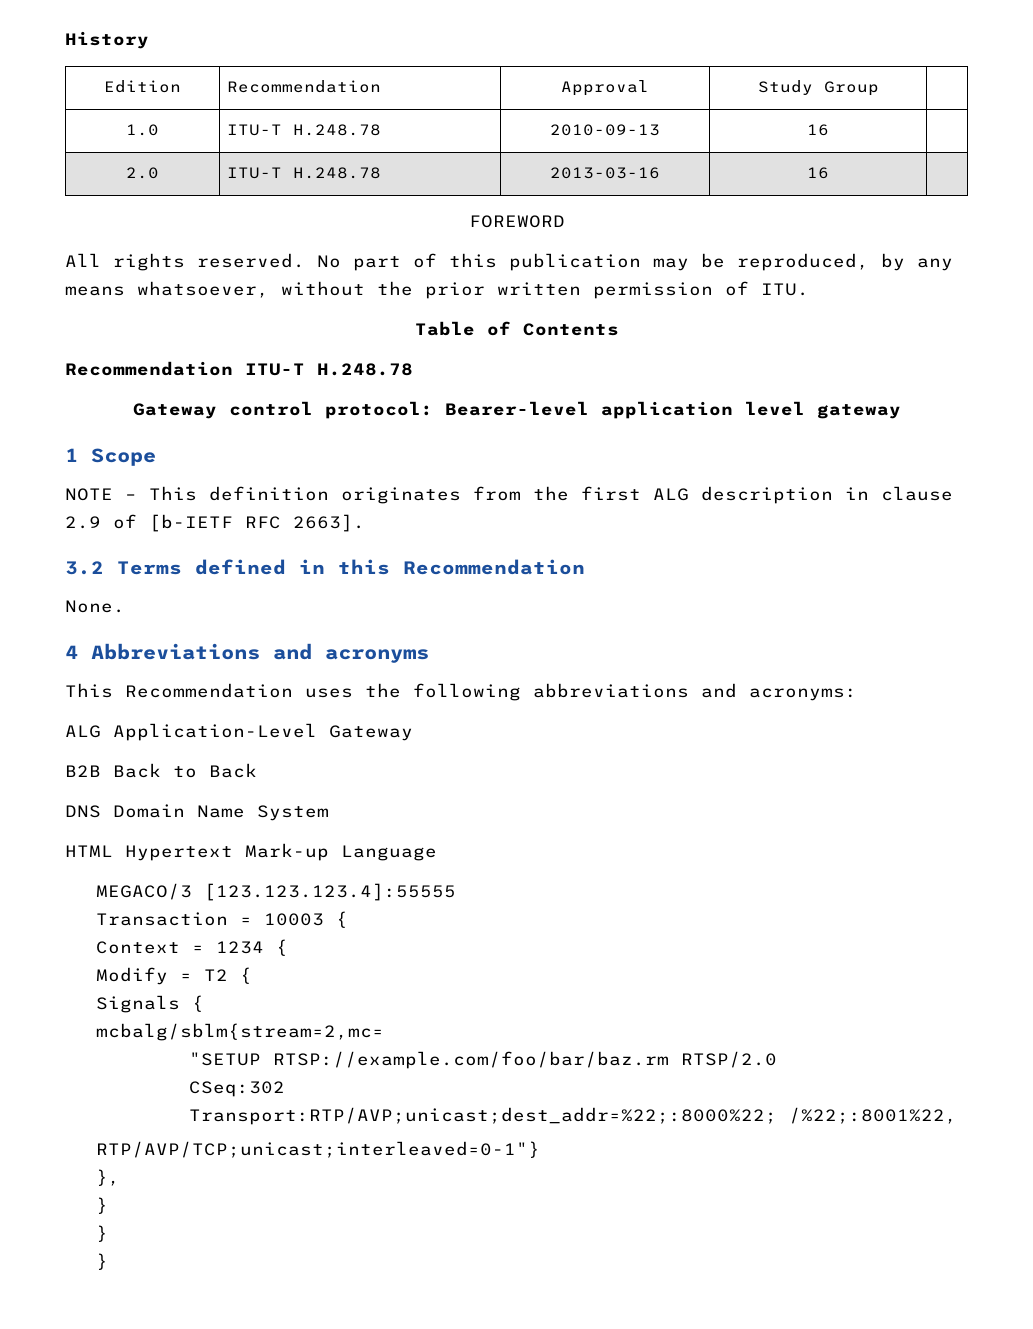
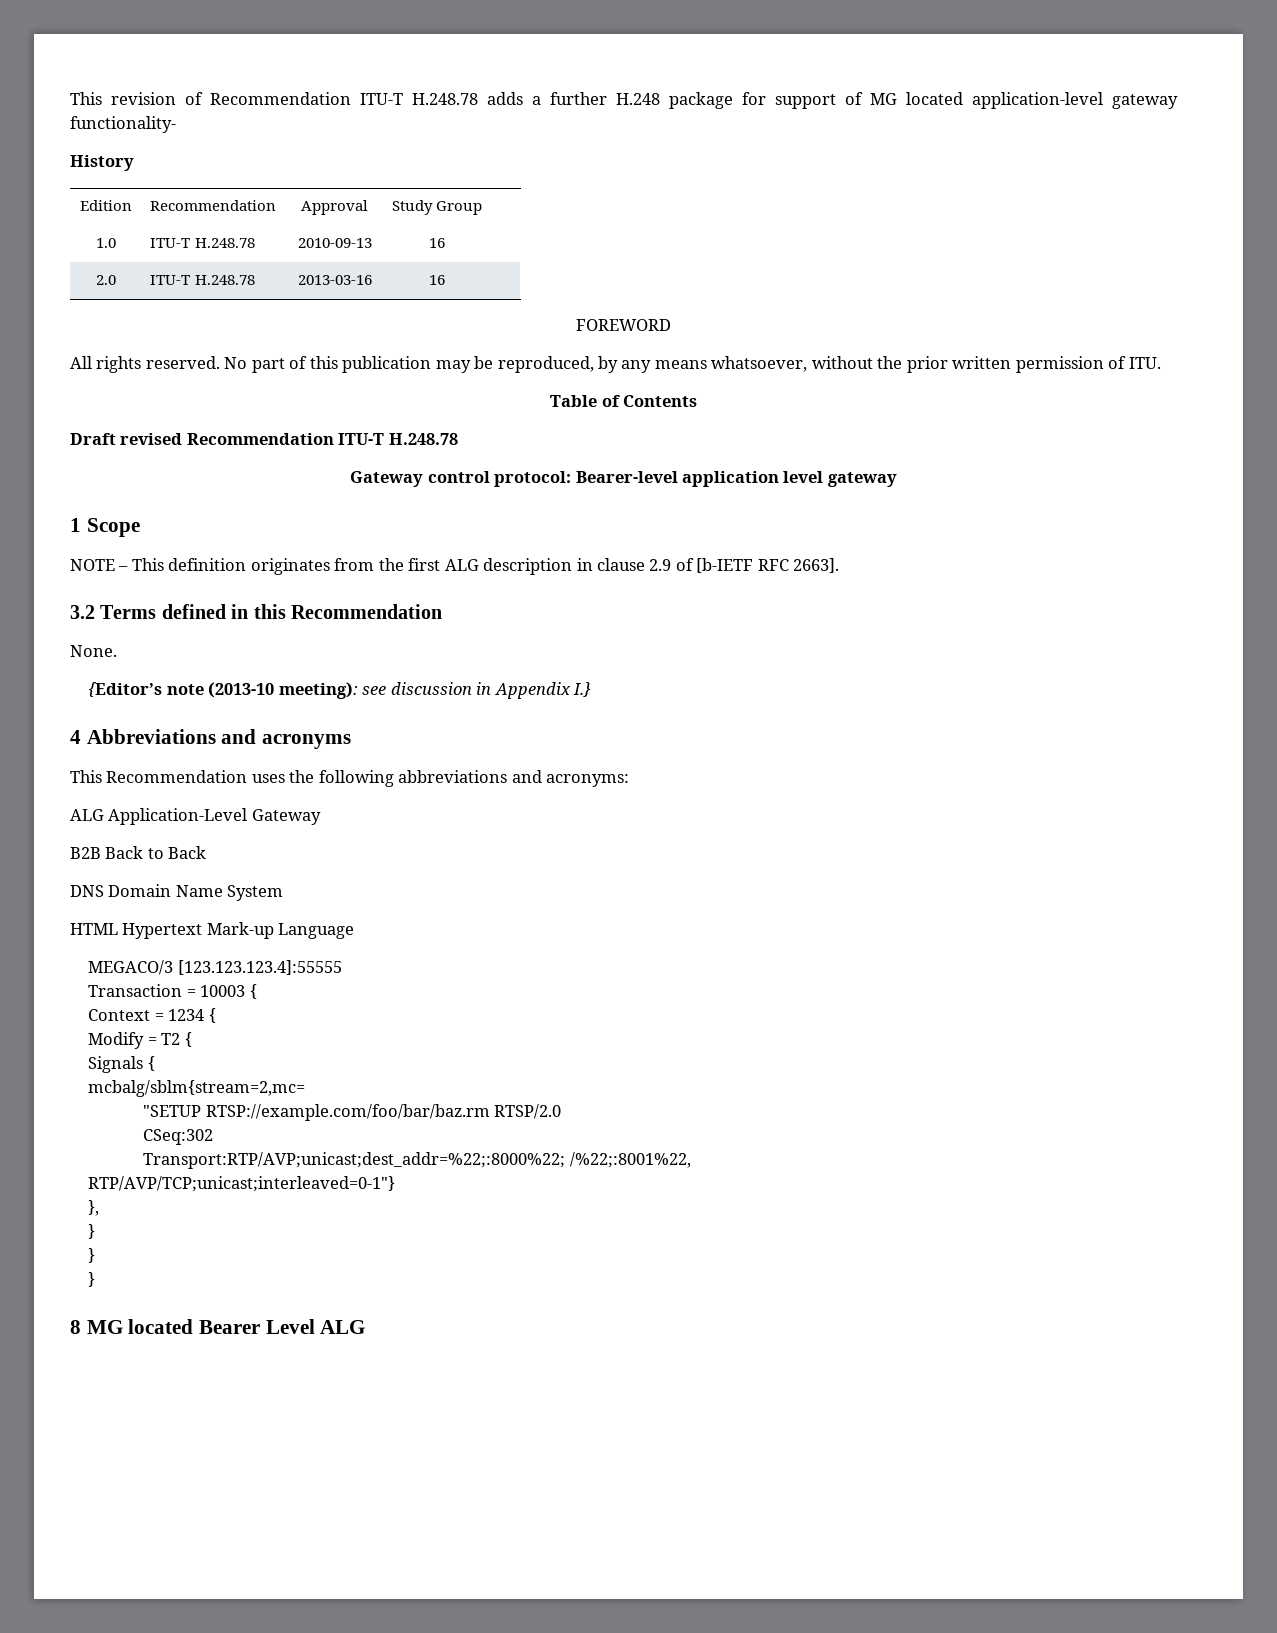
+ This revision of Recommendation ITU-T H.248.78 adds a further H.248 package for support of MG located application-level gateway functionality-
- Recommendation ITU-T H.248.78
+ Draft revised Recommendation ITU-T H.248.78
+ {Editor’s note (2013-10 meeting): see discussion in Appendix I.}
+ 8 MG located Bearer Level ALG

